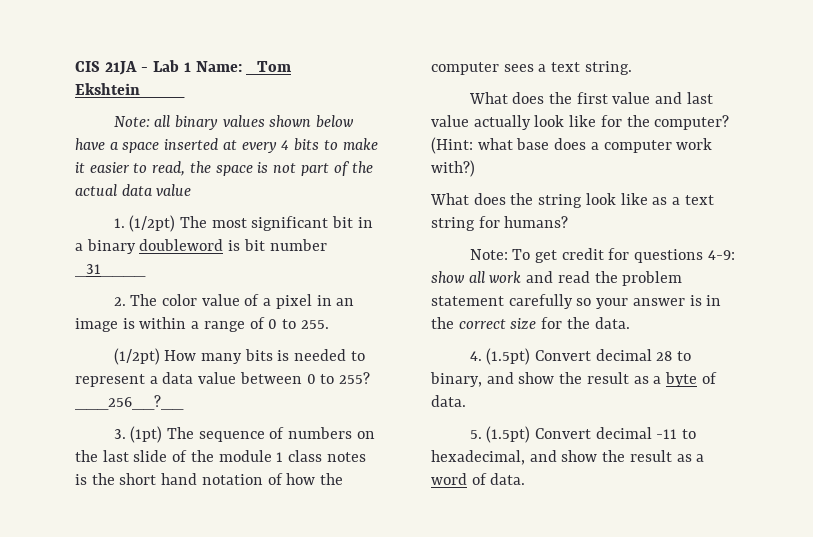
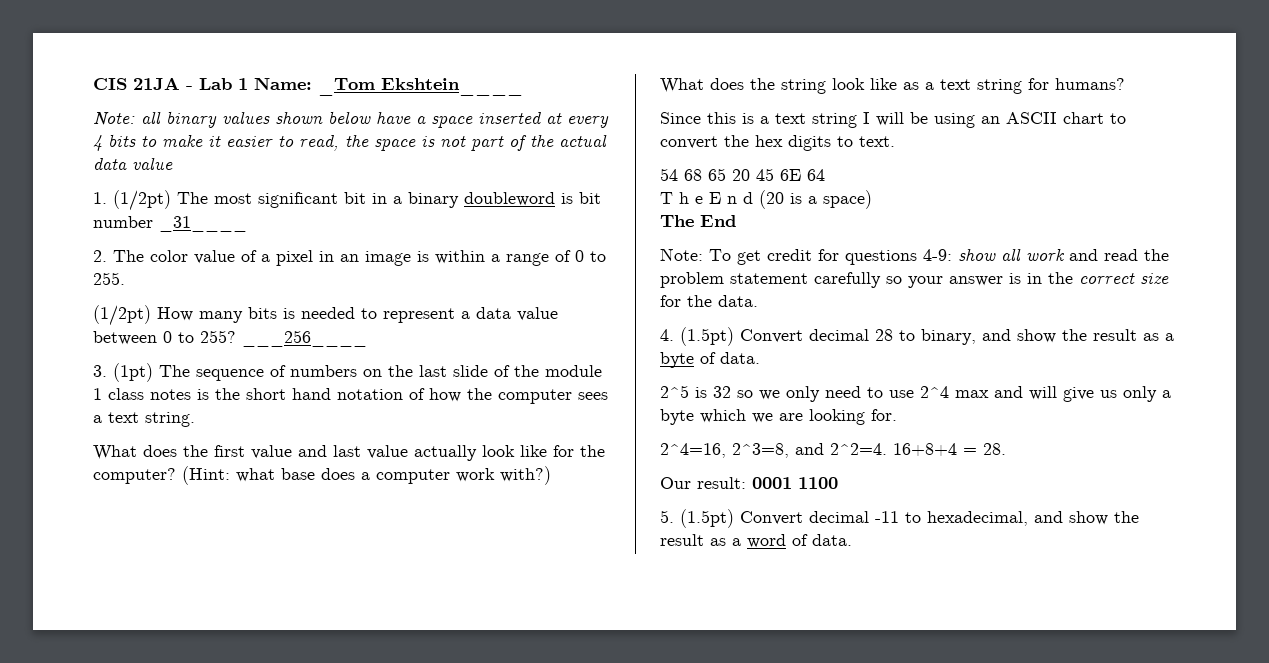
- ___256__?__
+ ___256____
+ Since this is a text string I will be using an ASCII chart to convert the hex digits to text.
+ 54 68 65 20 45 6E 64
+ T h e E n d (20 is a space)
+ The End
+ 2^5 is 32 so we only need to use 2^4 max and will give us only a byte which we are looking for.
+ 2^4=16, 2^3=8, and 2^2=4. 16+8+4 = 28.
+ Our result: 0001 1100

